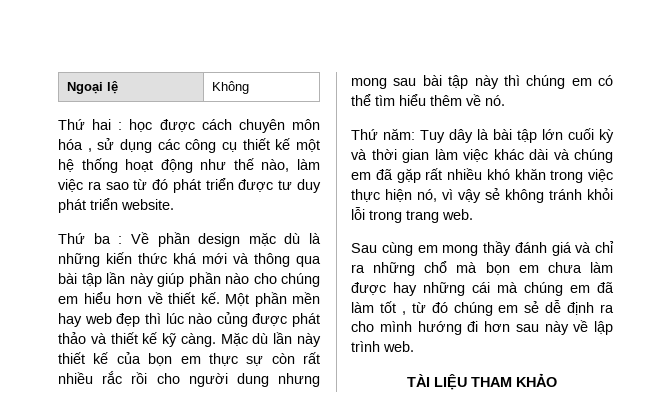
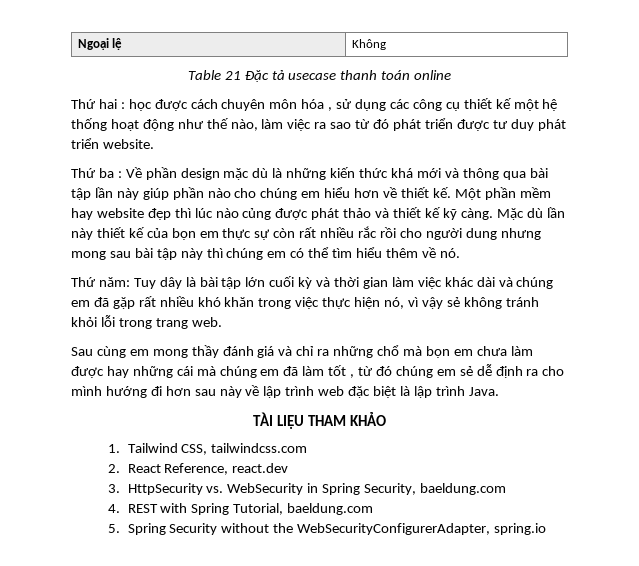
+ Table 21 Đặc tả usecase thanh toán online
- Một phần mền hay web đẹp thì lúc nào củng được phát thảo và thiết kế kỹ càng.
+ Một phần mềm hay website đẹp thì lúc nào củng được phát thảo và thiết kế kỹ càng.
- Sau cùng em mong thầy đánh giá và chỉ ra những chổ mà bọn em chưa làm được hay những cái mà chúng em đã làm tốt , từ đó chúng em sẻ dễ định ra cho mình hướng đi hơn sau này về lập trình web.
+ Sau cùng em mong thầy đánh giá và chỉ ra những chổ mà bọn em chưa làm được hay những cái mà chúng em đã làm tốt , từ đó chúng em sẻ dễ định ra cho mình hướng đi hơn sau này về lập trình web đặc biệt là lập trình Java.
  TÀI LIỆU THAM KHẢO
+ 1. Tailwind CSS, tailwindcss.com
+ 2. React Reference, react.dev
+ 3. HttpSecurity vs. WebSecurity in Spring Security, baeldung.com
+ 4. REST with Spring Tutorial, baeldung.com
+ 5. Spring Security without the WebSecurityConfigurerAdapter, spring.io

